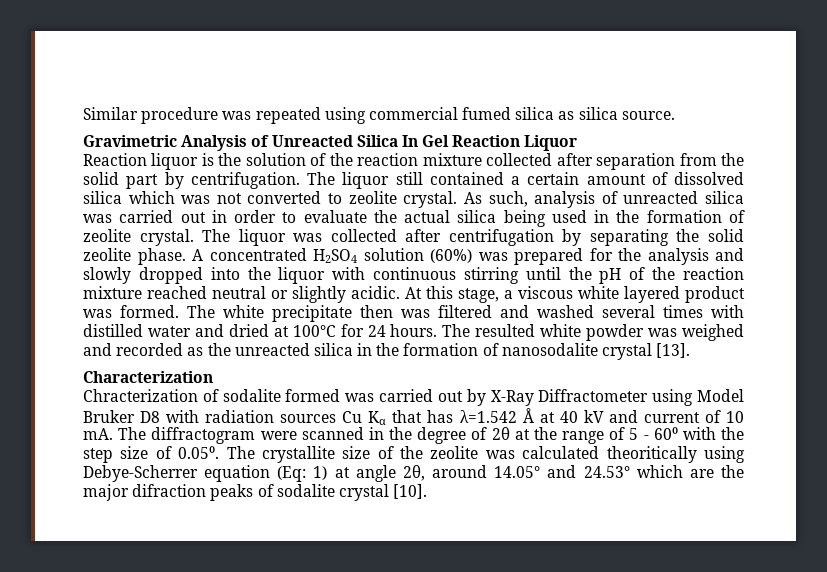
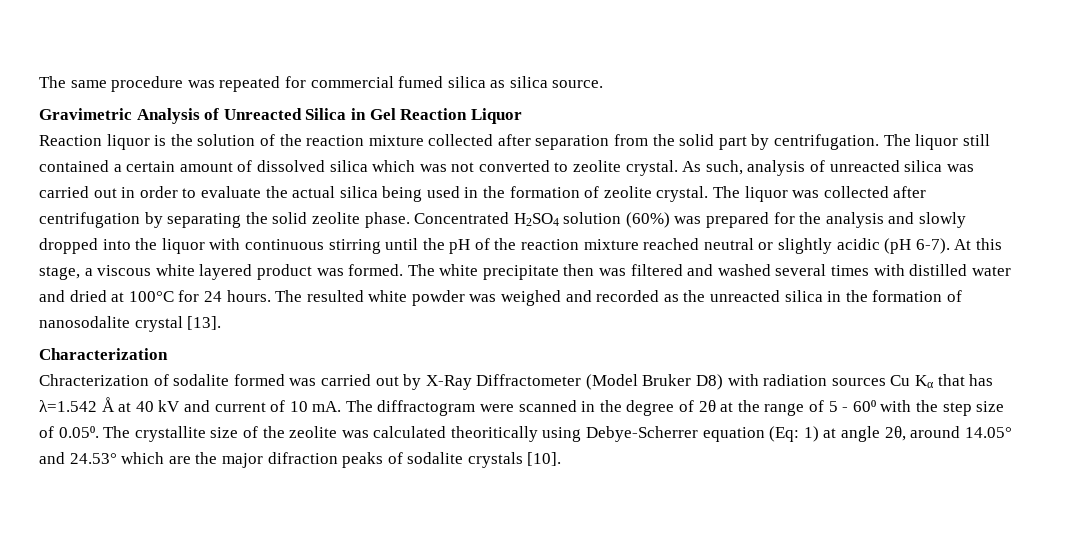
- Similar procedure was repeated using commercial fumed silica as silica source.
+ The same procedure was repeated for commercial fumed silica as silica source.
- Gravimetric Analysis of Unreacted Silica In Gel Reaction Liquor
+ Gravimetric Analysis of Unreacted Silica in Gel Reaction Liquor
- A concentrated H2SO4 solution (60%) was prepared for the analysis and slowly dropped into the liquor with continuous stirring until the pH of the reaction mixture reached neutral or slightly acidic.
+ Concentrated H2SO4 solution (60%) was prepared for the analysis and slowly dropped into the liquor with continuous stirring until the pH of the reaction mixture reached neutral or slightly acidic (pH 6-7).
- Chracterization of sodalite formed was carried out by X-Ray Diffractometer using Model Bruker D8 with radiation sources Cu Kα that has λ=1.542 Å at 40 kV and current of 10 mA.
+ Chracterization of sodalite formed was carried out by X-Ray Diffractometer (Model Bruker D8) with radiation sources Cu Kα that has λ=1.542 Å at 40 kV and current of 10 mA.
- The diffractogram were scanned in the degree of 2θ at the range of 5 - 60⁰ with the step size of 0.05⁰. The crystallite size of the zeolite was calculated theoritically using Debye-Scherrer equation (Eq: 1) at angle 2θ, around 14.05° and 24.53° which are the major difraction peaks of sodalite crystal [10].
+ The diffractogram were scanned in the degree of 2θ at the range of 5 - 60⁰ with the step size of 0.05⁰. The crystallite size of the zeolite was calculated theoritically using Debye-Scherrer equation (Eq: 1) at angle 2θ, around 14.05° and 24.53° which are the major difraction peaks of sodalite crystals [10].

